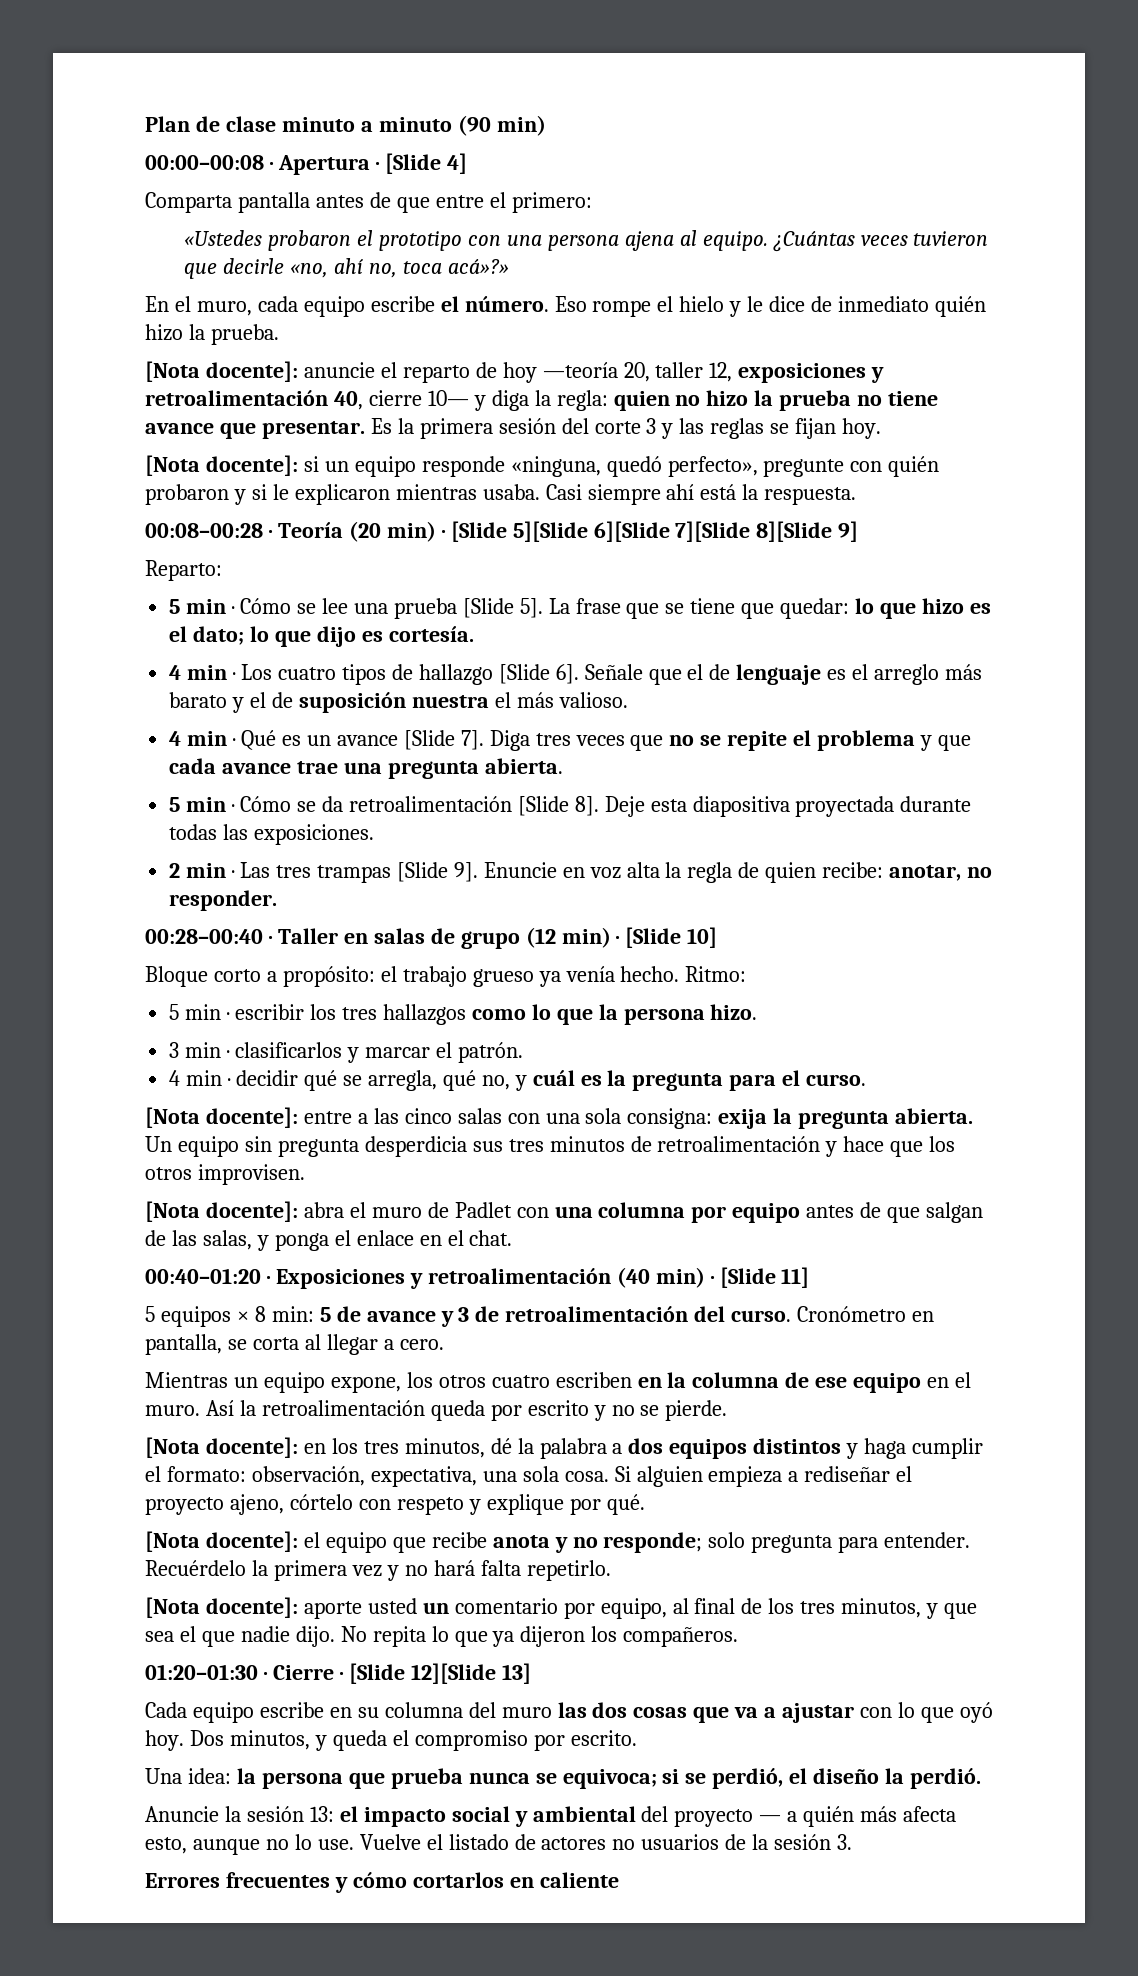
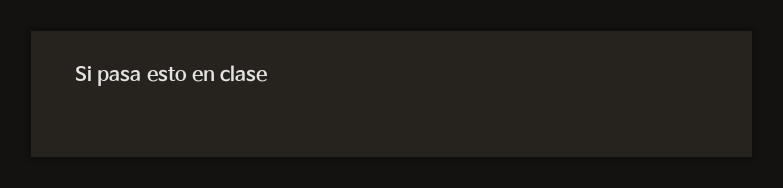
- Plan de clase minuto a minuto (90 min)
- 00:00–00:08 · Apertura · [Slide 4]
- Comparta pantalla antes de que entre el primero:
- «Ustedes probaron el prototipo con una persona ajena al equipo. ¿Cuántas veces tuvieron que decirle «no, ahí no, toca acá»?»
- En el muro, cada equipo escribe el número. Eso rompe el hielo y le dice de inmediato quién hizo la prueba.
- [Nota docente]: anuncie el reparto de hoy —teoría 20, taller 12, exposiciones y retroalimentación 40, cierre 10— y diga la regla: quien no hizo la prueba no tiene avance que presentar. Es la primera sesión del corte 3 y las reglas se fijan hoy.
- [Nota docente]: si un equipo responde «ninguna, quedó perfecto», pregunte con quién probaron y si le explicaron mientras usaba. Casi siempre ahí está la respuesta.
- 00:08–00:28 · Teoría (20 min) · [Slide 5][Slide 6][Slide 7][Slide 8][Slide 9]
- Reparto:
- 5 min · Cómo se lee una prueba [Slide 5]. La frase que se tiene que quedar: lo que hizo es el dato; lo que dijo es cortesía.
- 4 min · Los cuatro tipos de hallazgo [Slide 6]. Señale que el de lenguaje es el arreglo más barato y el de suposición nuestra el más valioso.
- 4 min · Qué es un avance [Slide 7]. Diga tres veces que no se repite el problema y que cada avance trae una pregunta abierta.
- 5 min · Cómo se da retroalimentación [Slide 8]. Deje esta diapositiva proyectada durante todas las exposiciones.
- 2 min · Las tres trampas [Slide 9]. Enuncie en voz alta la regla de quien recibe: anotar, no responder.
- 00:28–00:40 · Taller en salas de grupo (12 min) · [Slide 10]
- Bloque corto a propósito: el trabajo grueso ya venía hecho. Ritmo:
- 5 min · escribir los tres hallazgos como lo que la persona hizo.
- 3 min · clasificarlos y marcar el patrón.
- 4 min · decidir qué se arregla, qué no, y cuál es la pregunta para el curso.
- [Nota docente]: entre a las cinco salas con una sola consigna: exija la pregunta abierta. Un equipo sin pregunta desperdicia sus tres minutos de retroalimentación y hace que los otros improvisen.
- [Nota docente]: abra el muro de Padlet con una columna por equipo antes de que salgan de las salas, y ponga el enlace en el chat.
- 00:40–01:20 · Exposiciones y retroalimentación (40 min) · [Slide 11]
- 5 equipos × 8 min: 5 de avance y 3 de retroalimentación del curso. Cronómetro en pantalla, se corta al llegar a cero.
- Mientras un equipo expone, los otros cuatro escriben en la columna de ese equipo en el muro. Así la retroalimentación queda por escrito y no se pierde.
- [Nota docente]: en los tres minutos, dé la palabra a dos equipos distintos y haga cumplir el formato: observación, expectativa, una sola cosa. Si alguien empieza a rediseñar el proyecto ajeno, córtelo con respeto y explique por qué.
- [Nota docente]: el equipo que recibe anota y no responde; solo pregunta para entender. Recuérdelo la primera vez y no hará falta repetirlo.
- [Nota docente]: aporte usted un comentario por equipo, al final de los tres minutos, y que sea el que nadie dijo. No repita lo que ya dijeron los compañeros.
- 01:20–01:30 · Cierre · [Slide 12][Slide 13]
- Cada equipo escribe en su columna del muro las dos cosas que va a ajustar con lo que oyó hoy. Dos minutos, y queda el compromiso por escrito.
- Una idea: la persona que prueba nunca se equivoca; si se perdió, el diseño la perdió.
- Anuncie la sesión 13: el impacto social y ambiental del proyecto — a quién más afecta esto, aunque no lo use. Vuelve el listado de actores no usuarios de la sesión 3.
- Errores frecuentes y cómo cortarlos en caliente
+ Si pasa esto en clase

